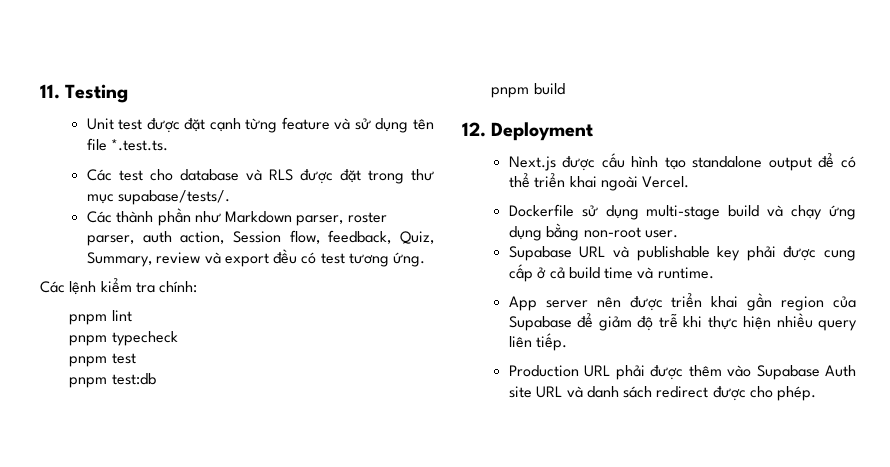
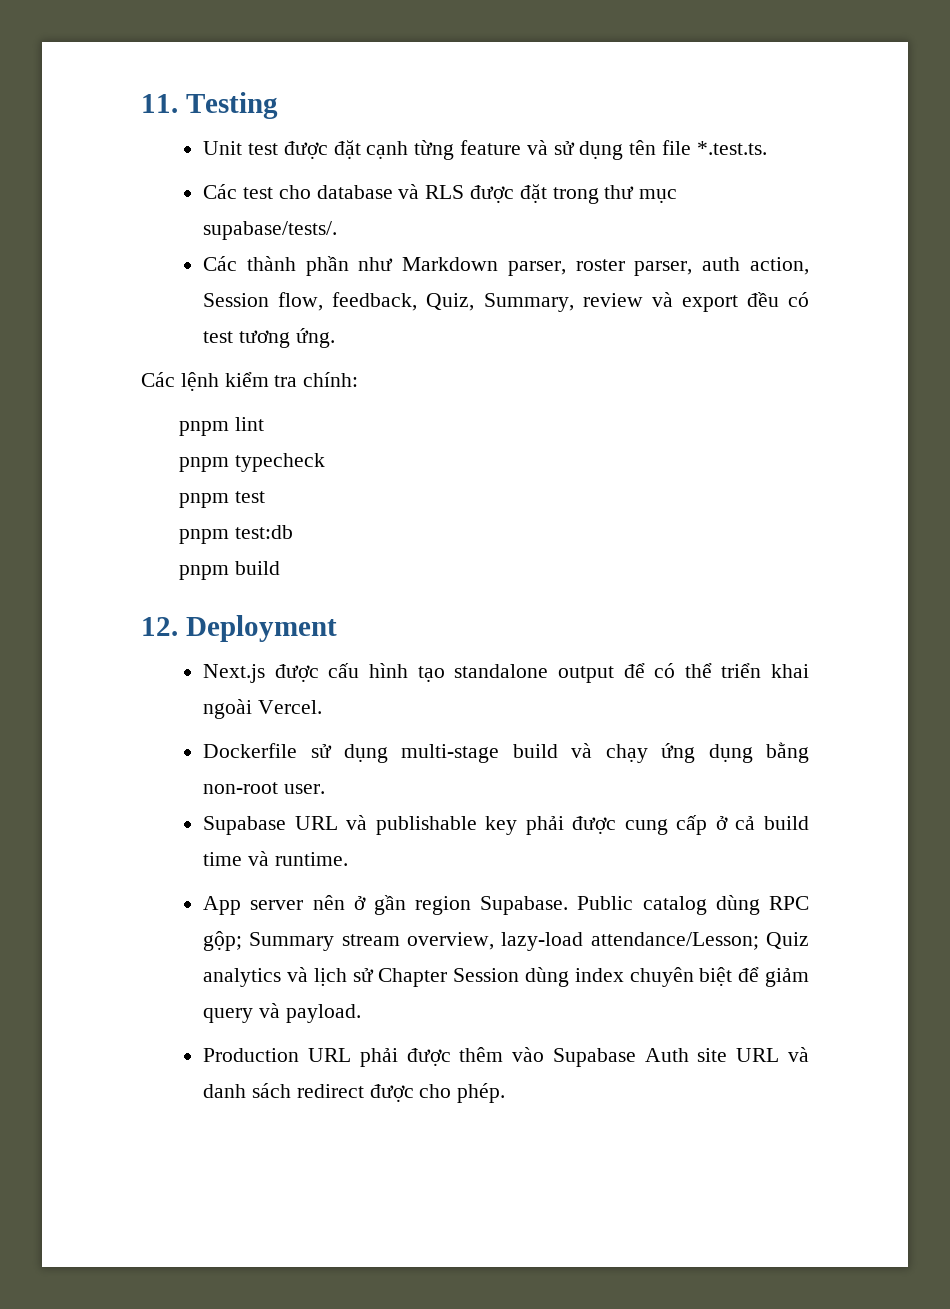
- App server nên được triển khai gần region của Supabase để giảm độ trễ khi thực hiện nhiều query liên tiếp.
+ App server nên ở gần region Supabase. Public catalog dùng RPC gộp; Summary stream overview, lazy-load attendance/Lesson; Quiz analytics và lịch sử Chapter Session dùng index chuyên biệt để giảm query và payload.

